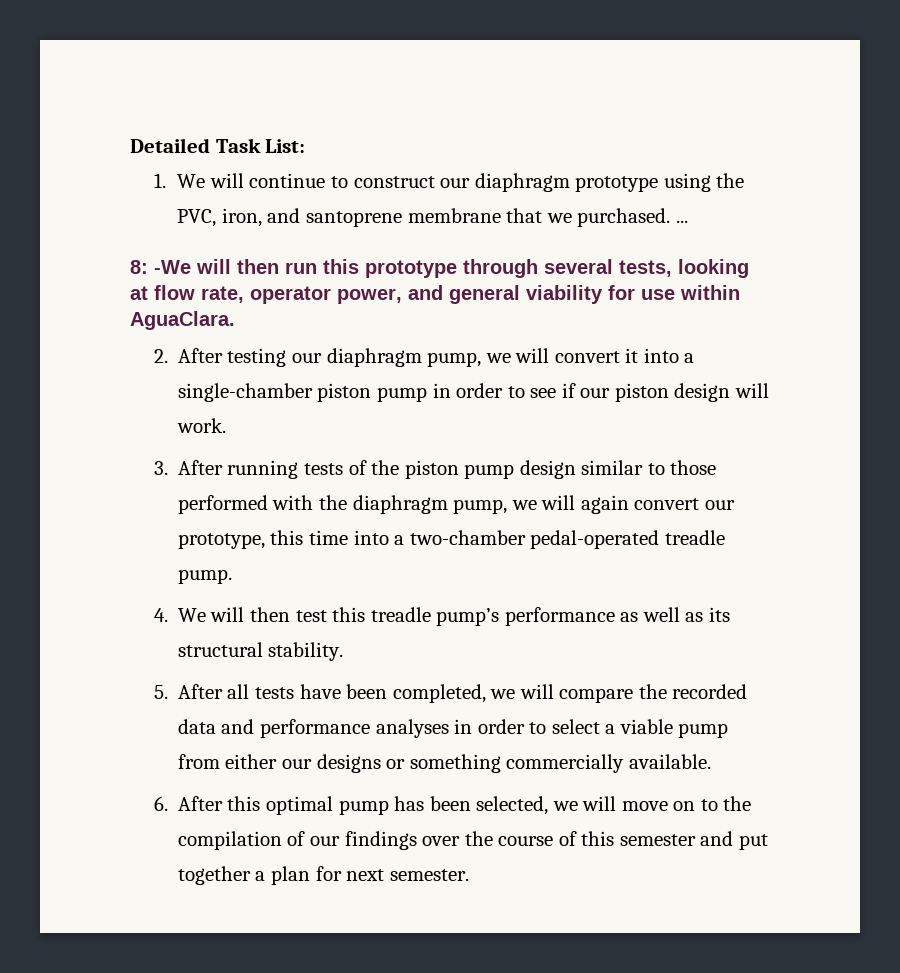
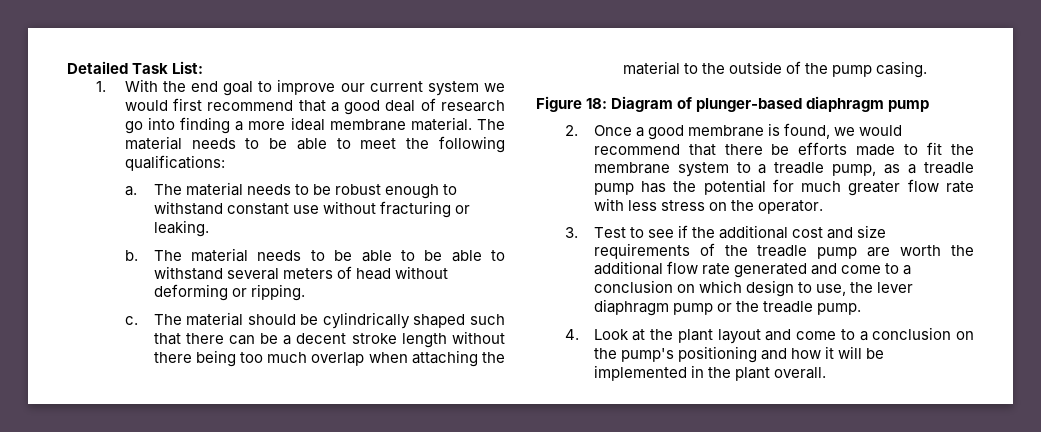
- 1. We will continue to construct our diaphragm prototype using the PVC, iron, and santoprene membrane that we purchased. ...
- 8: -We will then run this prototype through several tests, looking at flow rate, operator power, and general viability for use within AguaClara.
- 2. After testing our diaphragm pump, we will convert it into a single-chamber piston pump in order to see if our piston design will work.
- 3. After running tests of the piston pump design similar to those performed with the diaphragm pump, we will again convert our prototype, this time into a two-chamber pedal-operated treadle pump.
- 4. We will then test this treadle pump’s performance as well as its structural stability.
- 5. After all tests have been completed, we will compare the recorded data and performance analyses in order to select a viable pump from either our designs or something commercially available.
- 6. After this optimal pump has been selected, we will move on to the compilation of our findings over the course of this semester and put together a plan for next semester.
+ 1. With the end goal to improve our current system we would first recommend that a good deal of research go into finding a more ideal membrane material. The material needs to be able to meet the following qualifications:
+ a. The material needs to be robust enough to withstand constant use without fracturing or leaking.
+ b. The material needs to be able to be able to withstand several meters of head without deforming or ripping.
+ c. The material should be cylindrically shaped such that there can be a decent stroke length without there being too much overlap when attaching the material to the outside of the pump casing.
+ Figure 18: Diagram of plunger-based diaphragm pump
+ 2. Once a good membrane is found, we would recommend that there be efforts made to fit the membrane system to a treadle pump, as a treadle pump has the potential for much greater flow rate with less stress on the operator.
+ 3. Test to see if the additional cost and size requirements of the treadle pump are worth the additional flow rate generated and come to a conclusion on which design to use, the lever diaphragm pump or the treadle pump.
+ 4. Look at the plant layout and come to a conclusion on the pump's positioning and how it will be implemented in the plant overall.

